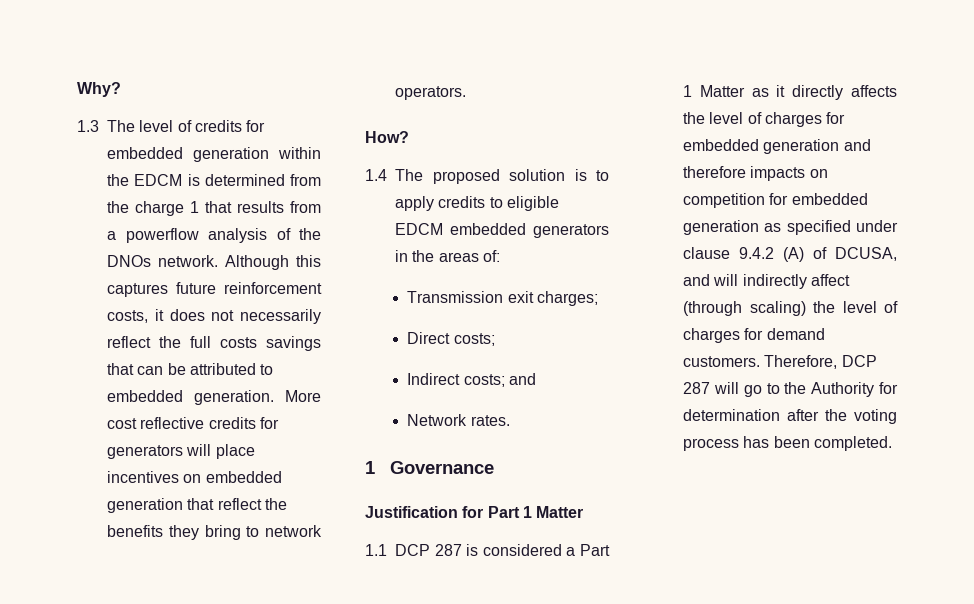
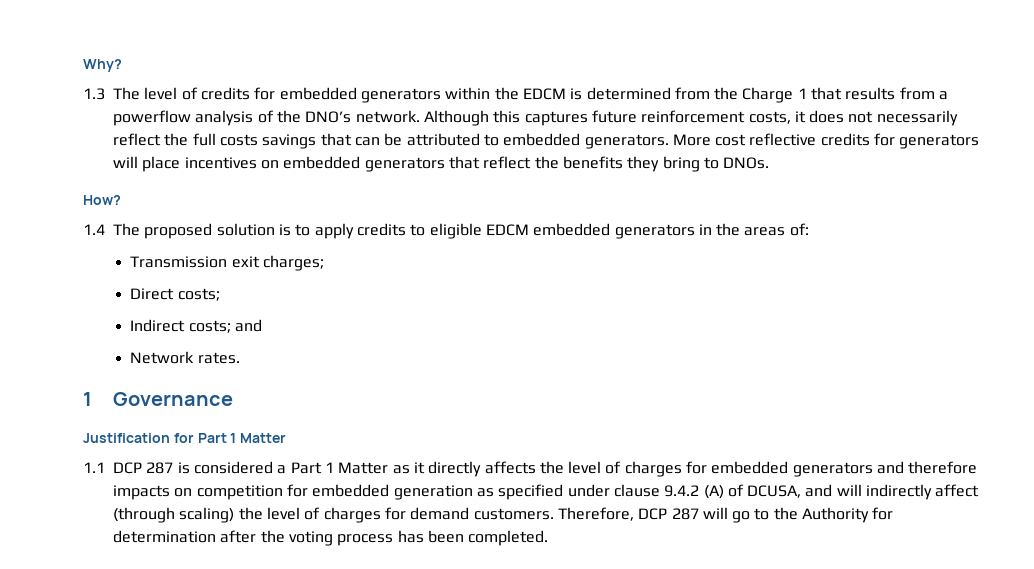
- 1.3 The level of credits for embedded generation within the EDCM is determined from the charge 1 that results from a powerflow analysis of the DNOs network.
+ 1.3 The level of credits for embedded generators within the EDCM is determined from the Charge 1 that results from a powerflow analysis of the DNO’s network.
- Although this captures future reinforcement costs, it does not necessarily reflect the full costs savings that can be attributed to embedded generation.
+ Although this captures future reinforcement costs, it does not necessarily reflect the full costs savings that can be attributed to embedded generators.
- More cost reflective credits for generators will place incentives on embedded generation that reflect the benefits they bring to network operators.
+ More cost reflective credits for generators will place incentives on embedded generators that reflect the benefits they bring to DNOs.
- 1.1 DCP 287 is considered a Part 1 Matter as it directly affects the level of charges for embedded generation and therefore impacts on competition for embedded generation as specified under clause 9.4.2 (A) of DCUSA, and will indirectly affect (through scaling) the level of charges for demand customers.
+ 1.1 DCP 287 is considered a Part 1 Matter as it directly affects the level of charges for embedded generators and therefore impacts on competition for embedded generation as specified under clause 9.4.2 (A) of DCUSA, and will indirectly affect (through scaling) the level of charges for demand customers.

